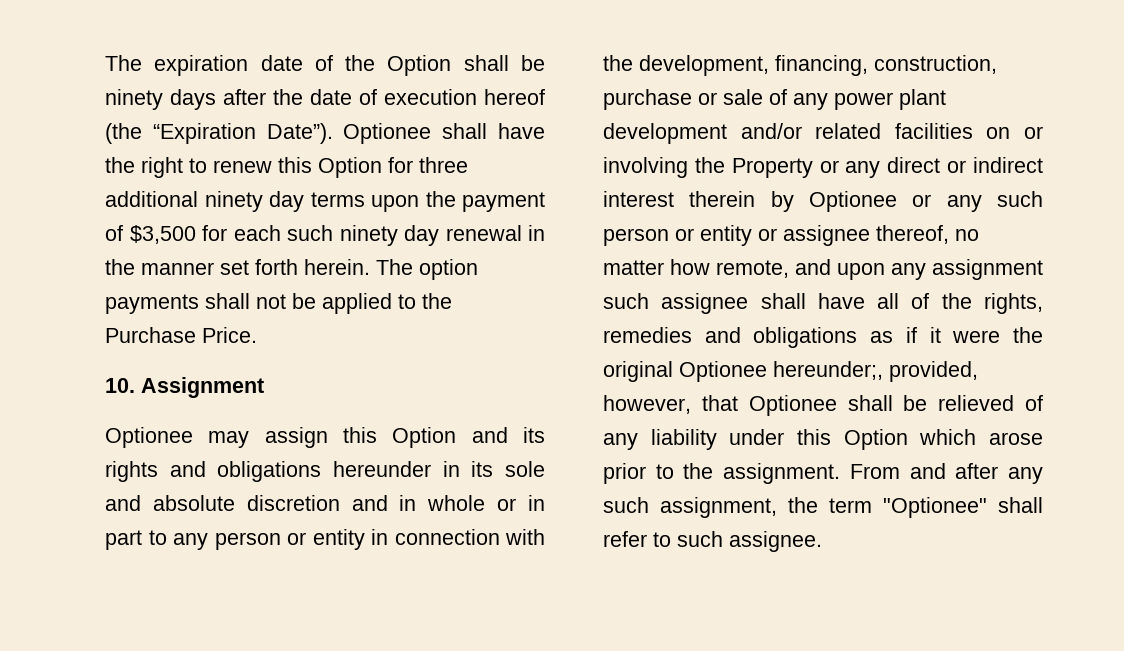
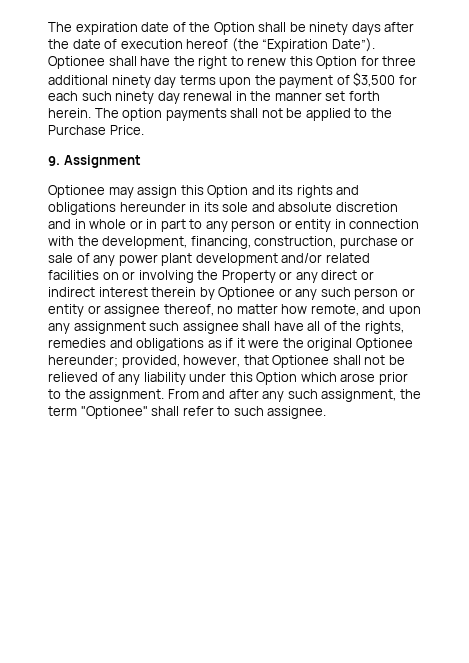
- 10. Assignment
+ 9. Assignment
- Optionee may assign this Option and its rights and obligations hereunder in its sole and absolute discretion and in whole or in part to any person or entity in connection with the development, financing, construction, purchase or sale of any power plant development and/or related facilities on or involving the Property or any direct or indirect interest therein by Optionee or any such person or entity or assignee thereof, no matter how remote, and upon any assignment such assignee shall have all of the rights, remedies and obligations as if it were the original Optionee hereunder;, provided, however, that Optionee shall be relieved of any liability under this Option which arose prior to the assignment.
+ Optionee may assign this Option and its rights and obligations hereunder in its sole and absolute discretion and in whole or in part to any person or entity in connection with the development, financing, construction, purchase or sale of any power plant development and/or related facilities on or involving the Property or any direct or indirect interest therein by Optionee or any such person or entity or assignee thereof, no matter how remote, and upon any assignment such assignee shall have all of the rights, remedies and obligations as if it were the original Optionee hereunder; provided, however, that Optionee shall not be relieved of any liability under this Option which arose prior to the assignment.

